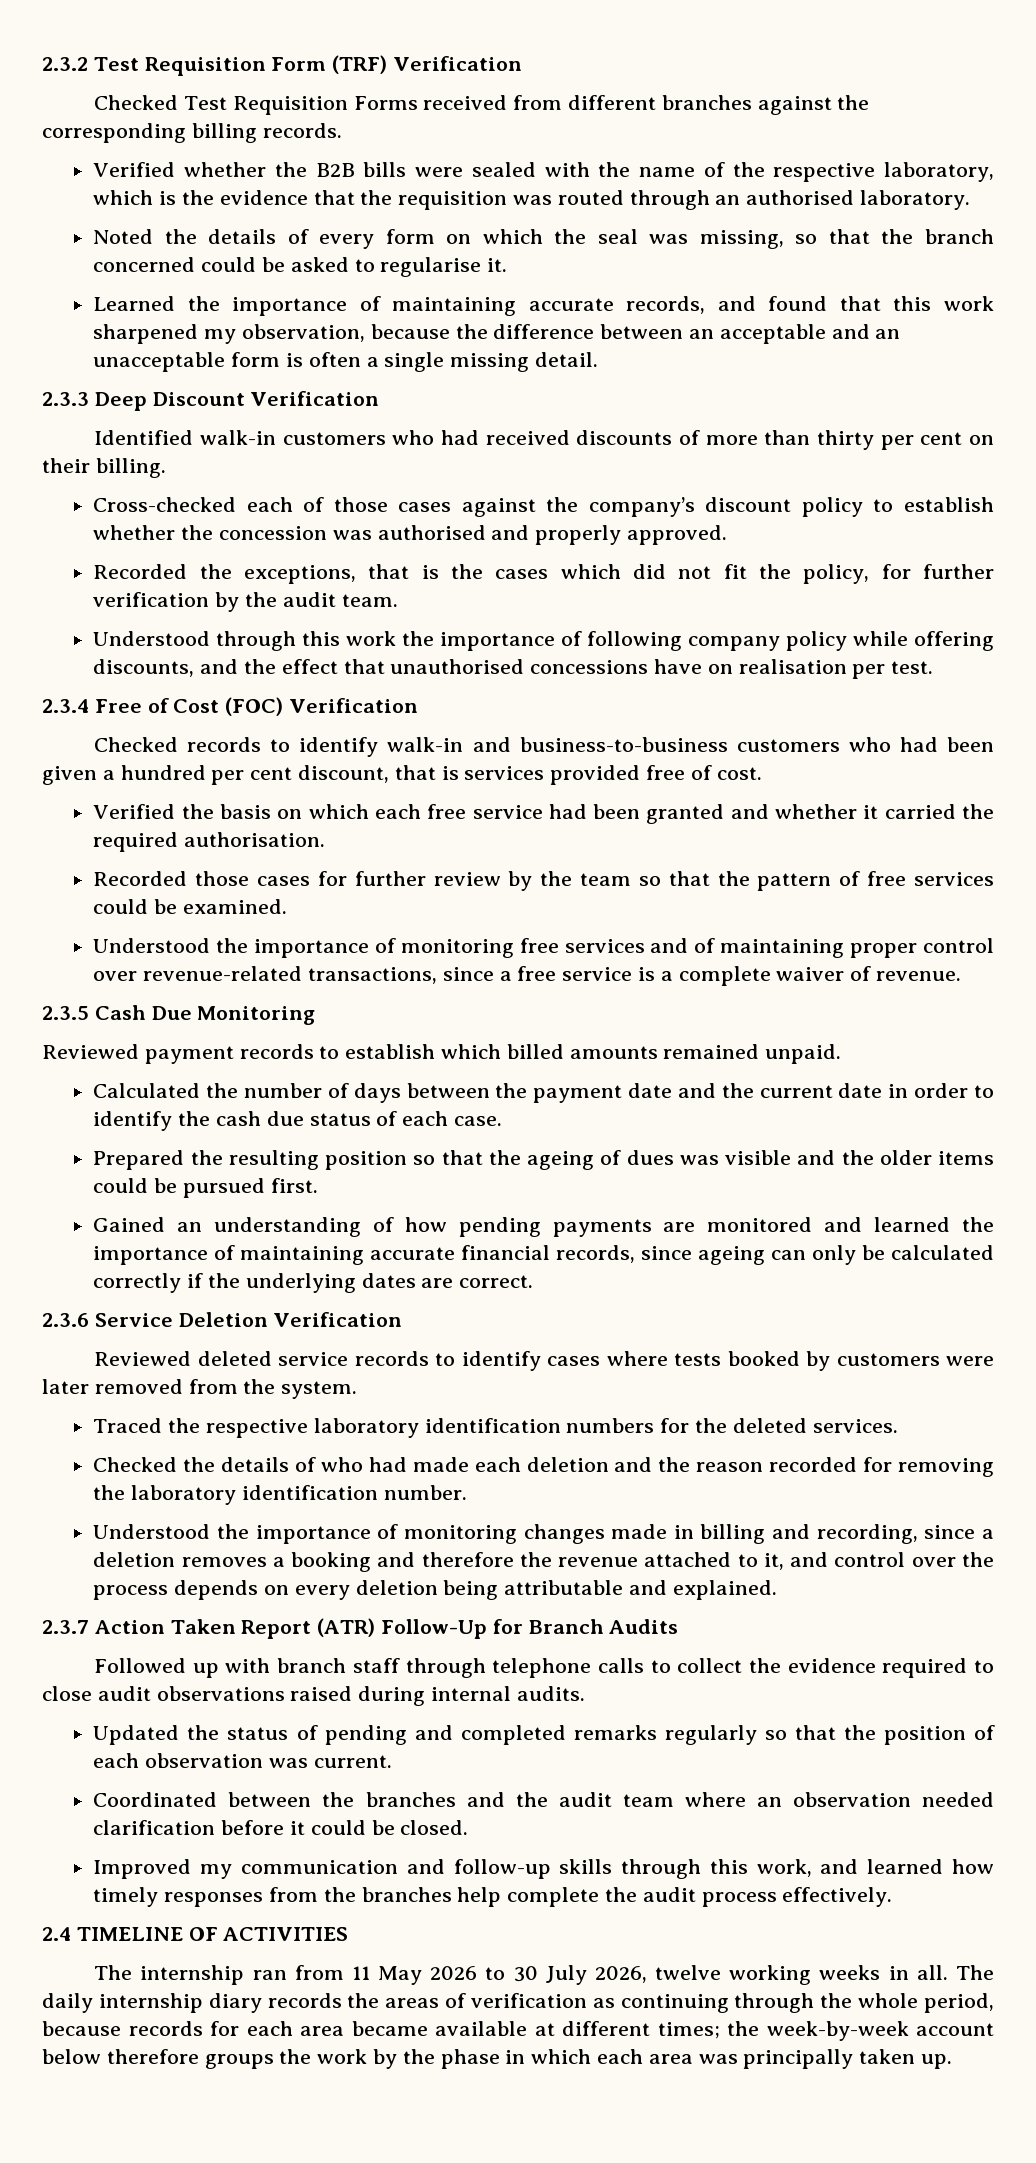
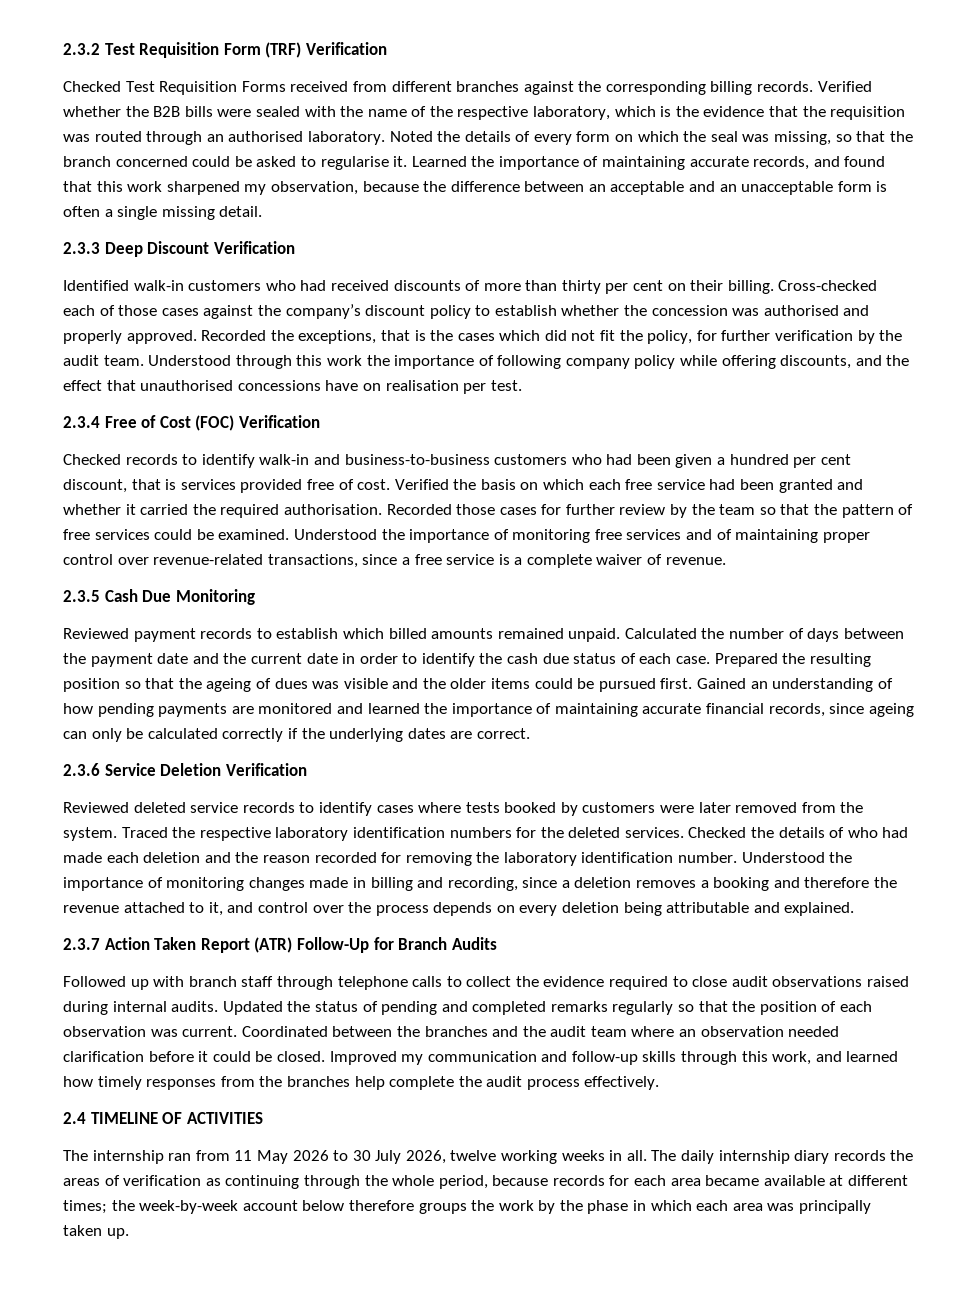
- Checked Test Requisition Forms received from different branches against the corresponding billing records.
- Verified whether the B2B bills were sealed with the name of the respective laboratory, which is the evidence that the requisition was routed through an authorised laboratory.
- Noted the details of every form on which the seal was missing, so that the branch concerned could be asked to regularise it.
- Learned the importance of maintaining accurate records, and found that this work sharpened my observation, because the difference between an acceptable and an unacceptable form is often a single missing detail.
+ Checked Test Requisition Forms received from different branches against the corresponding billing records. Verified whether the B2B bills were sealed with the name of the respective laboratory, which is the evidence that the requisition was routed through an authorised laboratory. Noted the details of every form on which the seal was missing, so that the branch concerned could be asked to regularise it. Learned the importance of maintaining accurate records, and found that this work sharpened my observation, because the difference between an acceptable and an unacceptable form is often a single missing detail.
- Identified walk-in customers who had received discounts of more than thirty per cent on their billing.
- Cross-checked each of those cases against the company’s discount policy to establish whether the concession was authorised and properly approved.
- Recorded the exceptions, that is the cases which did not fit the policy, for further verification by the audit team.
- Understood through this work the importance of following company policy while offering discounts, and the effect that unauthorised concessions have on realisation per test.
+ Identified walk-in customers who had received discounts of more than thirty per cent on their billing. Cross-checked each of those cases against the company’s discount policy to establish whether the concession was authorised and properly approved. Recorded the exceptions, that is the cases which did not fit the policy, for further verification by the audit team. Understood through this work the importance of following company policy while offering discounts, and the effect that unauthorised concessions have on realisation per test.
- Checked records to identify walk-in and business-to-business customers who had been given a hundred per cent discount, that is services provided free of cost.
- Verified the basis on which each free service had been granted and whether it carried the required authorisation.
- Recorded those cases for further review by the team so that the pattern of free services could be examined.
- Understood the importance of monitoring free services and of maintaining proper control over revenue-related transactions, since a free service is a complete waiver of revenue.
+ Checked records to identify walk-in and business-to-business customers who had been given a hundred per cent discount, that is services provided free of cost. Verified the basis on which each free service had been granted and whether it carried the required authorisation. Recorded those cases for further review by the team so that the pattern of free services could be examined. Understood the importance of monitoring free services and of maintaining proper control over revenue-related transactions, since a free service is a complete waiver of revenue.
- Reviewed payment records to establish which billed amounts remained unpaid.
- Calculated the number of days between the payment date and the current date in order to identify the cash due status of each case.
- Prepared the resulting position so that the ageing of dues was visible and the older items could be pursued first.
- Gained an understanding of how pending payments are monitored and learned the importance of maintaining accurate financial records, since ageing can only be calculated correctly if the underlying dates are correct.
+ Reviewed payment records to establish which billed amounts remained unpaid. Calculated the number of days between the payment date and the current date in order to identify the cash due status of each case. Prepared the resulting position so that the ageing of dues was visible and the older items could be pursued first. Gained an understanding of how pending payments are monitored and learned the importance of maintaining accurate financial records, since ageing can only be calculated correctly if the underlying dates are correct.
- Reviewed deleted service records to identify cases where tests booked by customers were later removed from the system.
- Traced the respective laboratory identification numbers for the deleted services.
- Checked the details of who had made each deletion and the reason recorded for removing the laboratory identification number.
- Understood the importance of monitoring changes made in billing and recording, since a deletion removes a booking and therefore the revenue attached to it, and control over the process depends on every deletion being attributable and explained.
+ Reviewed deleted service records to identify cases where tests booked by customers were later removed from the system. Traced the respective laboratory identification numbers for the deleted services. Checked the details of who had made each deletion and the reason recorded for removing the laboratory identification number. Understood the importance of monitoring changes made in billing and recording, since a deletion removes a booking and therefore the revenue attached to it, and control over the process depends on every deletion being attributable and explained.
- Followed up with branch staff through telephone calls to collect the evidence required to close audit observations raised during internal audits.
- Updated the status of pending and completed remarks regularly so that the position of each observation was current.
- Coordinated between the branches and the audit team where an observation needed clarification before it could be closed.
- Improved my communication and follow-up skills through this work, and learned how timely responses from the branches help complete the audit process effectively.
+ Followed up with branch staff through telephone calls to collect the evidence required to close audit observations raised during internal audits. Updated the status of pending and completed remarks regularly so that the position of each observation was current. Coordinated between the branches and the audit team where an observation needed clarification before it could be closed. Improved my communication and follow-up skills through this work, and learned how timely responses from the branches help complete the audit process effectively.

